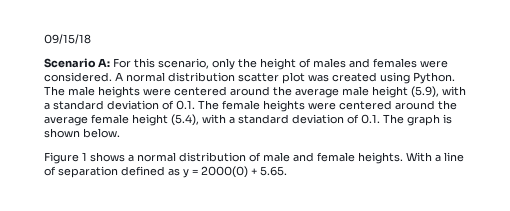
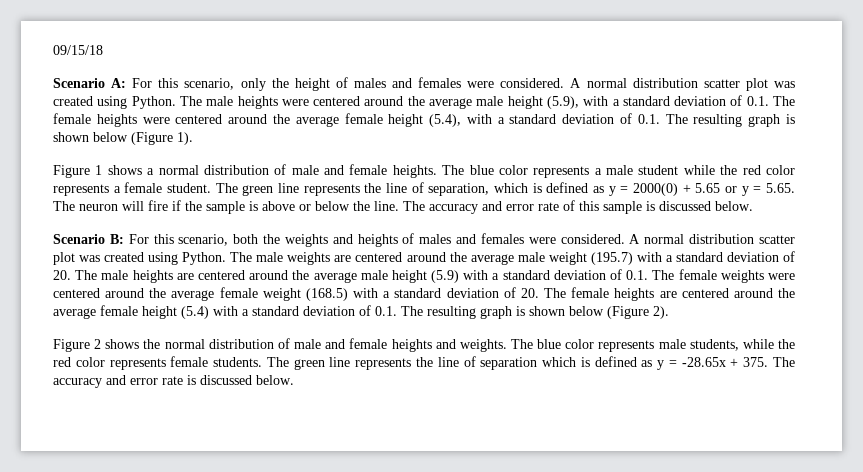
- The male heights were centered around the average male height (5.9), with a standard deviation of 0.1. The female heights were centered around the average female height (5.4), with a standard deviation of 0.1. The graph is shown below.
+ The male heights were centered around the average male height (5.9), with a standard deviation of 0.1. The female heights were centered around the average female height (5.4), with a standard deviation of 0.1. The resulting graph is shown below (Figure 1).
- With a line of separation defined as y = 2000(0) + 5.65.
+ The blue color represents a male student while the red color represents a female student. The green line represents the line of separation, which is defined as y = 2000(0) + 5.65 or y = 5.65. The neuron will fire if the sample is above or below the line. The accuracy and error rate of this sample is discussed below.
+ Scenario B: For this scenario, both the weights and heights of males and females were considered. A normal distribution scatter plot was created using Python. The male weights are centered around the average male weight (195.7) with a standard deviation of 20. The male heights are centered around the average male height (5.9) with a standard deviation of 0.1. The female weights were centered around the average female weight (168.5) with a standard deviation of 20. The female heights are centered around the average female height (5.4) with a standard deviation of 0.1. The resulting graph is shown below (Figure 2).
+ Figure 2 shows the normal distribution of male and female heights and weights. The blue color represents male students, while the red color represents female students. The green line represents the line of separation which is defined as y = -28.65x + 375. The accuracy and error rate is discussed below.

